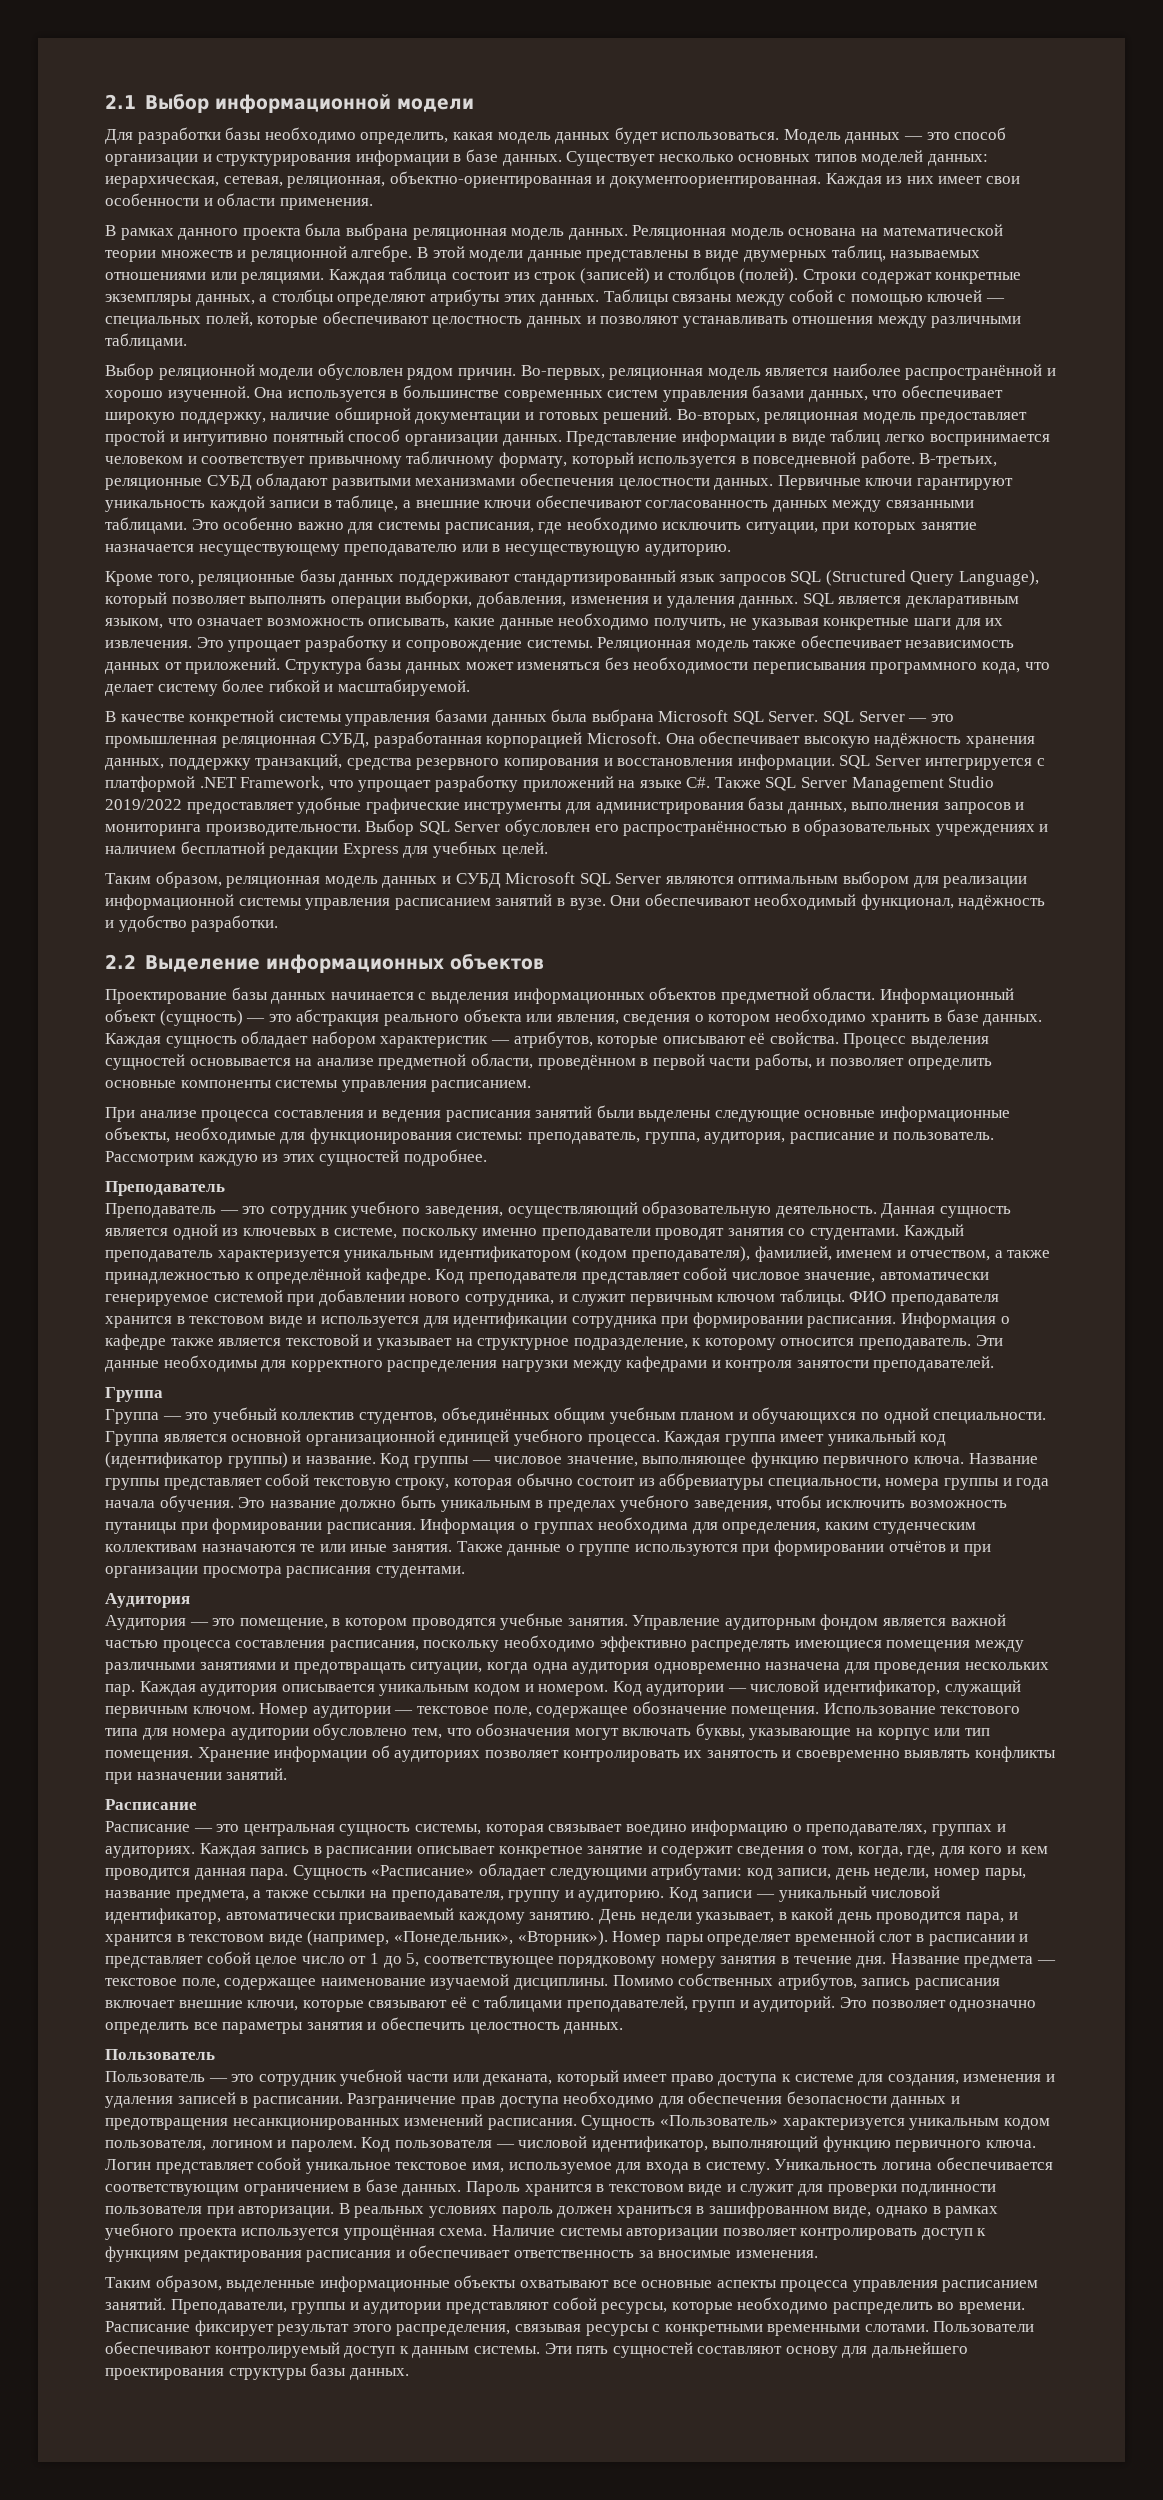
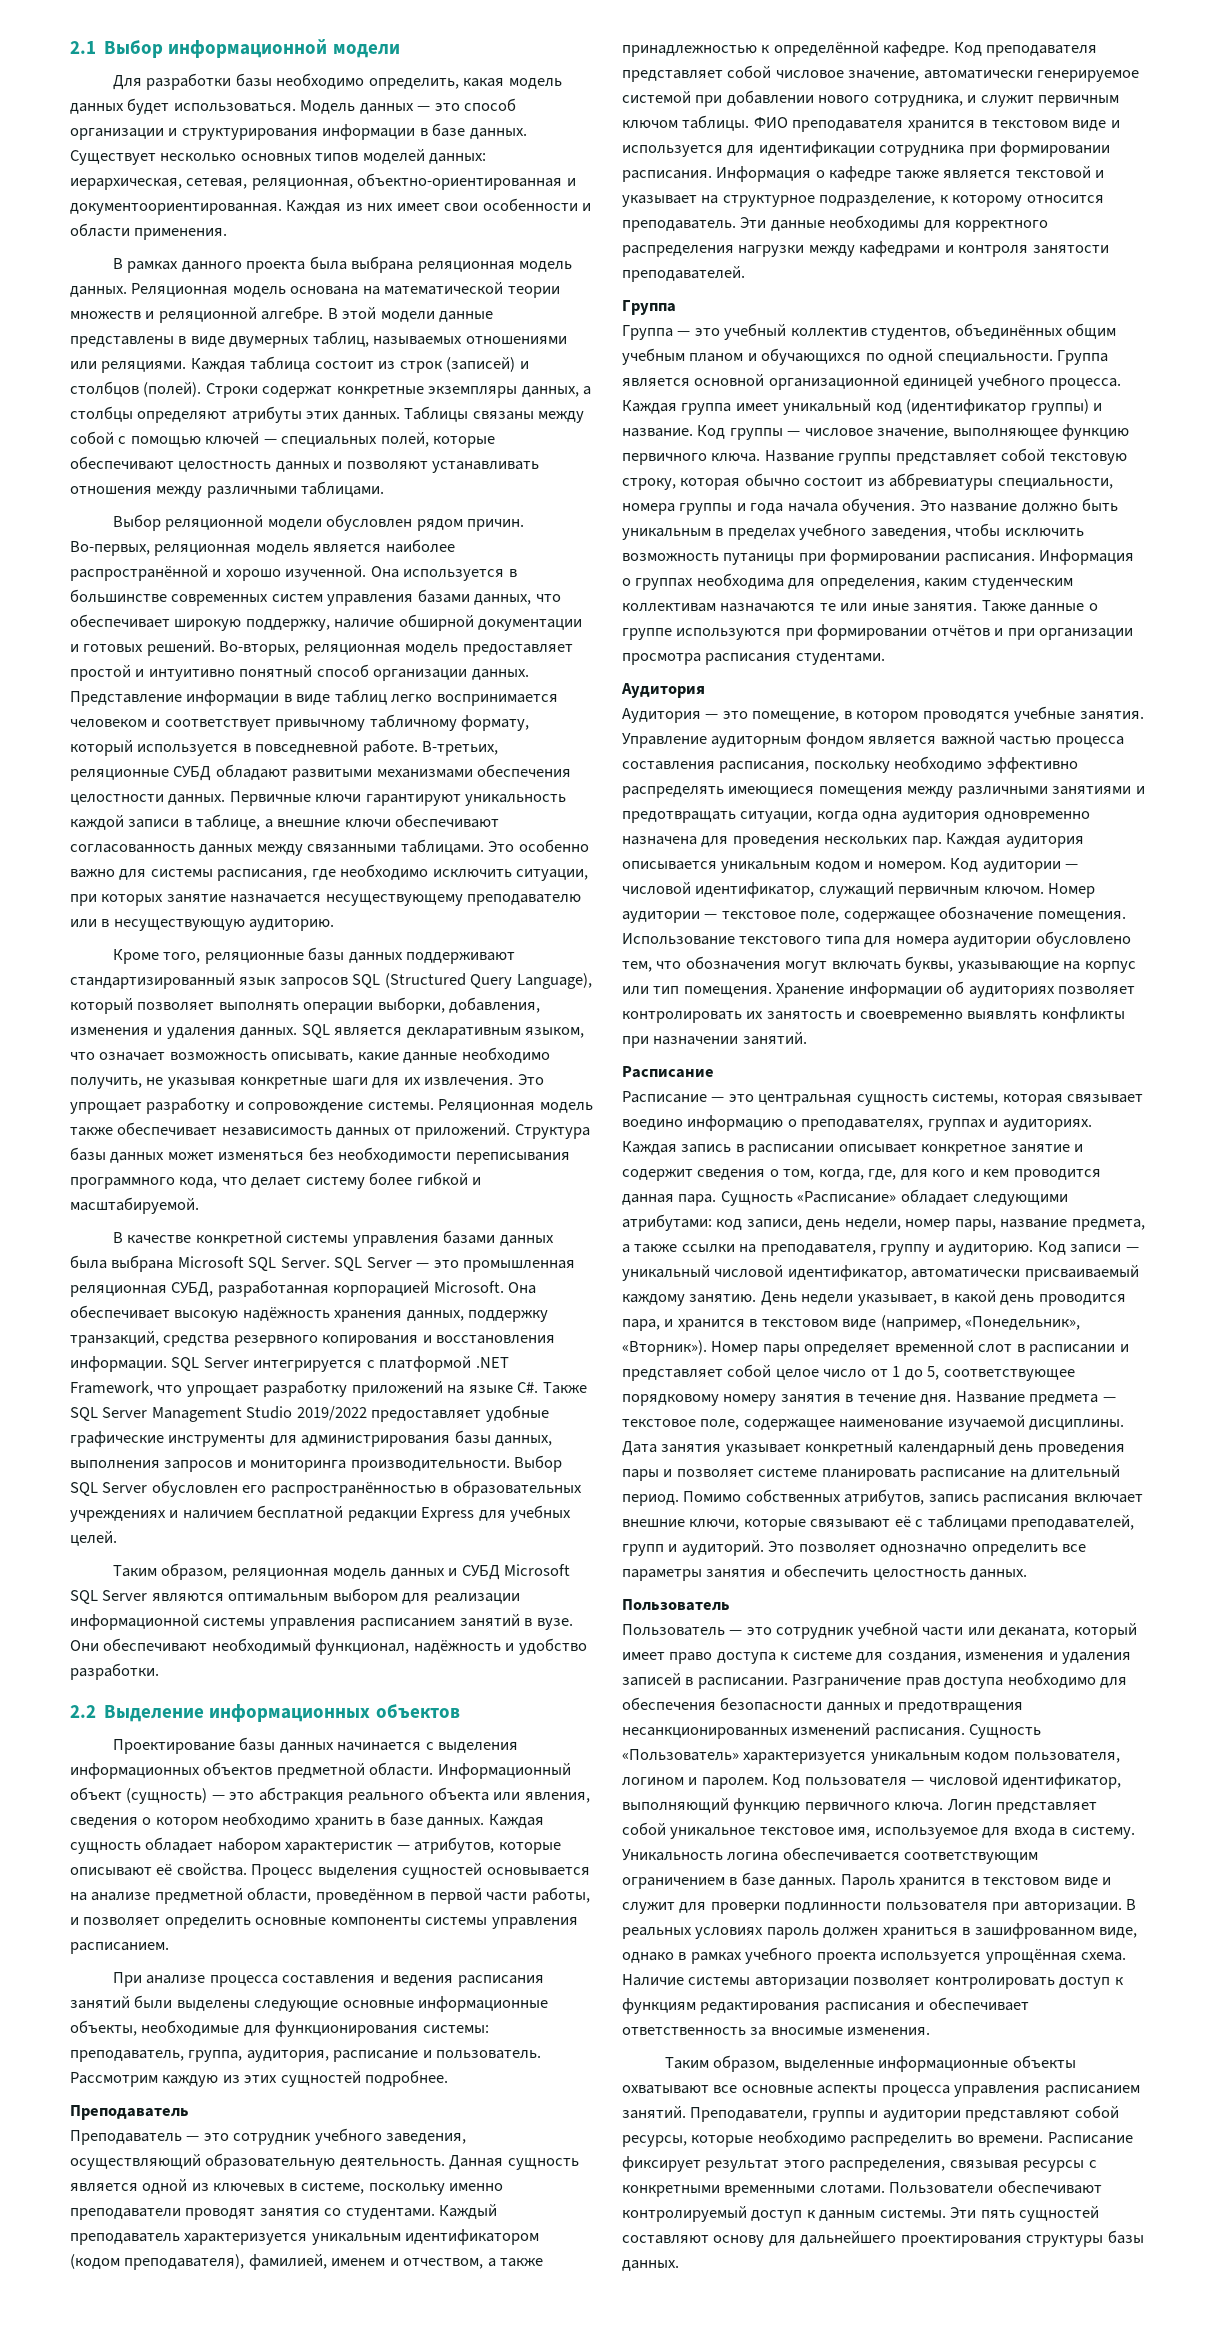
+ Дата занятия указывает конкретный календарный день проведения пары и позволяет системе планировать расписание на длительный период.

